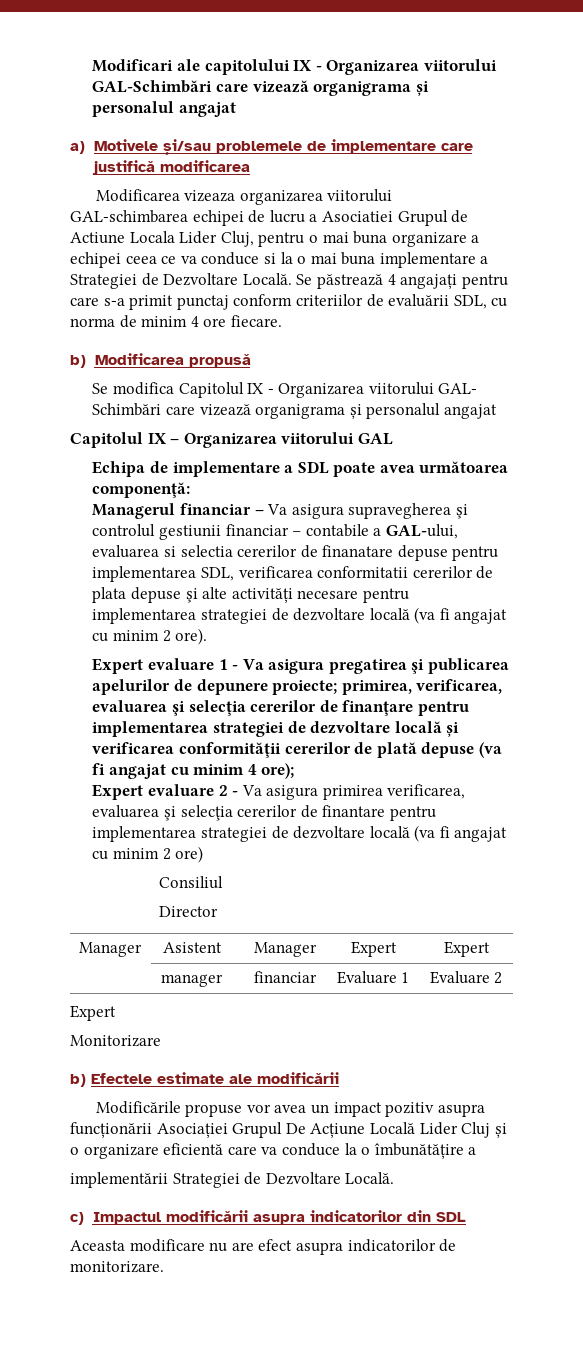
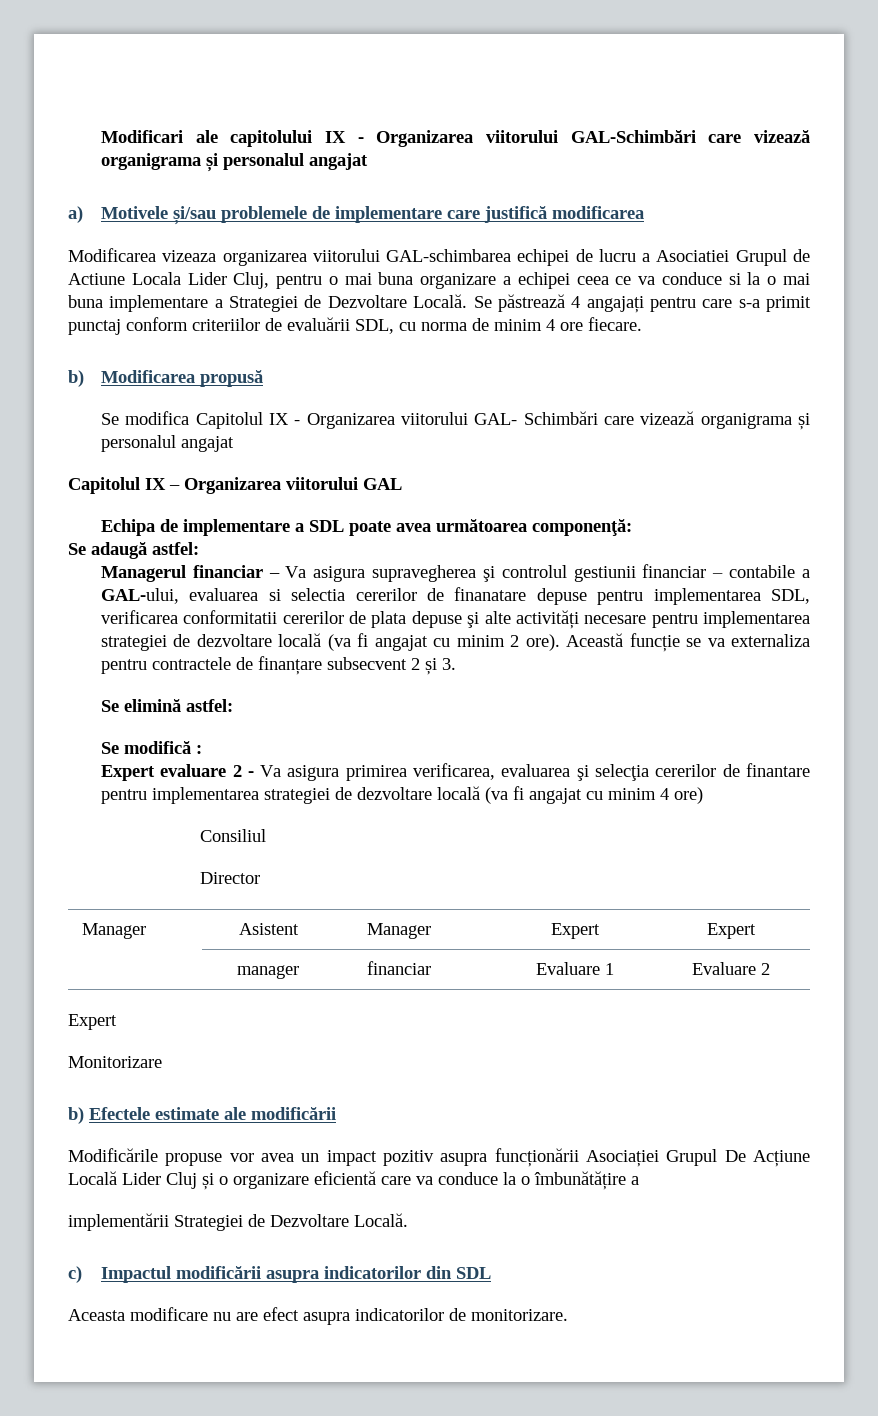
+ Se adaugă astfel:
- Managerul financiar – Va asigura supravegherea şi controlul gestiunii financiar – contabile a GAL-ului, evaluarea si selectia cererilor de finanatare depuse pentru implementarea SDL, verificarea conformitatii cererilor de plata depuse şi alte activități necesare pentru implementarea strategiei de dezvoltare locală (va fi angajat cu minim 2 ore).
- Expert evaluare 1 - Va asigura pregatirea şi publicarea apelurilor de depunere proiecte; primirea, verificarea, evaluarea şi selecţia cererilor de finanţare pentru implementarea strategiei de dezvoltare locală și verificarea conformităţii cererilor de plată depuse (va fi angajat cu minim 4 ore);
+ Managerul financiar – Va asigura supravegherea şi controlul gestiunii financiar – contabile a GAL-ului, evaluarea si selectia cererilor de finanatare depuse pentru implementarea SDL, verificarea conformitatii cererilor de plata depuse şi alte activități necesare pentru implementarea strategiei de dezvoltare locală (va fi angajat cu minim 2 ore). Această funcție se va externaliza pentru contractele de finanțare subsecvent 2 și 3.
+ Se elimină astfel:
+ Se modifică :
- Expert evaluare 2 - Va asigura primirea verificarea, evaluarea şi selecţia cererilor de finantare pentru implementarea strategiei de dezvoltare locală (va fi angajat cu minim 2 ore)
+ Expert evaluare 2 - Va asigura primirea verificarea, evaluarea şi selecţia cererilor de finantare pentru implementarea strategiei de dezvoltare locală (va fi angajat cu minim 4 ore)

